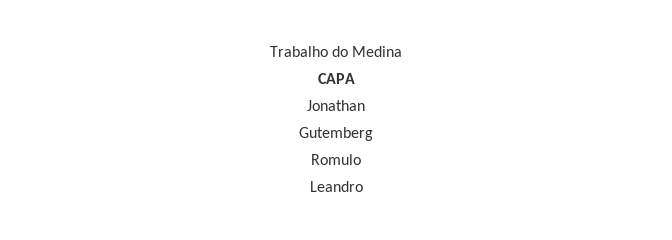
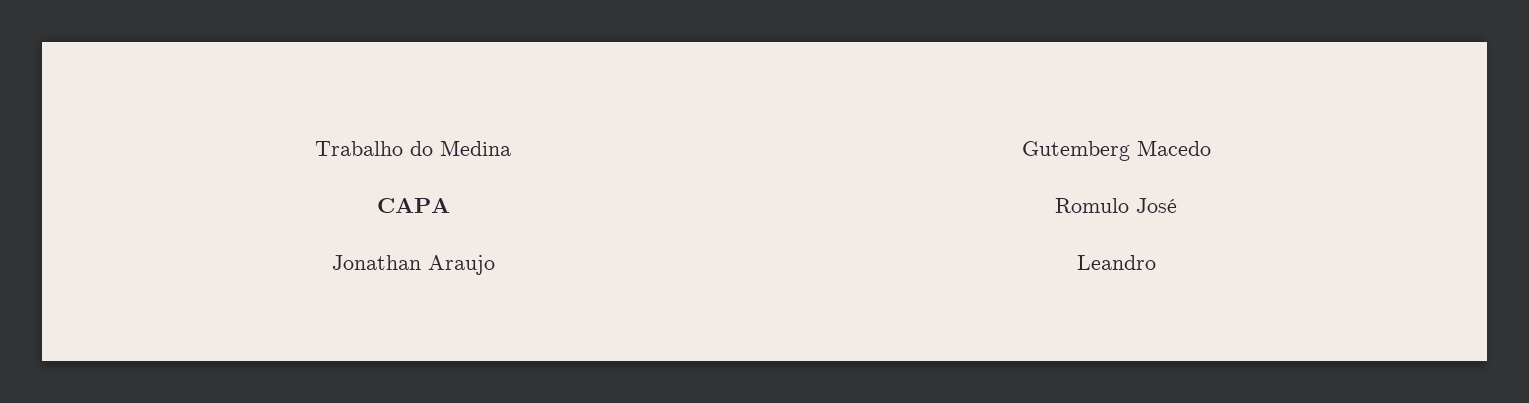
- Jonathan
+ Jonathan Araujo
- Gutemberg
+ Gutemberg Macedo
- Romulo
+ Romulo José

